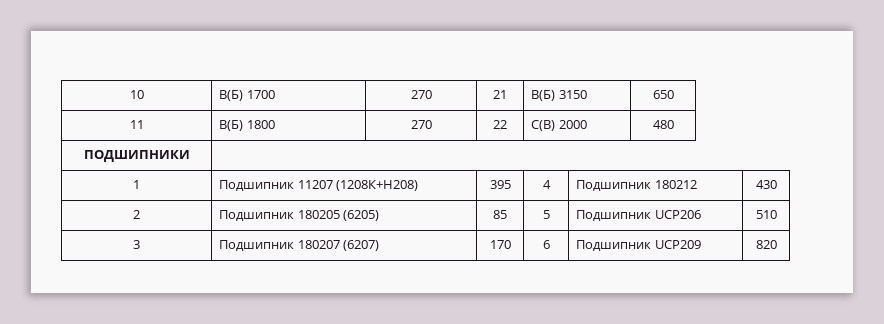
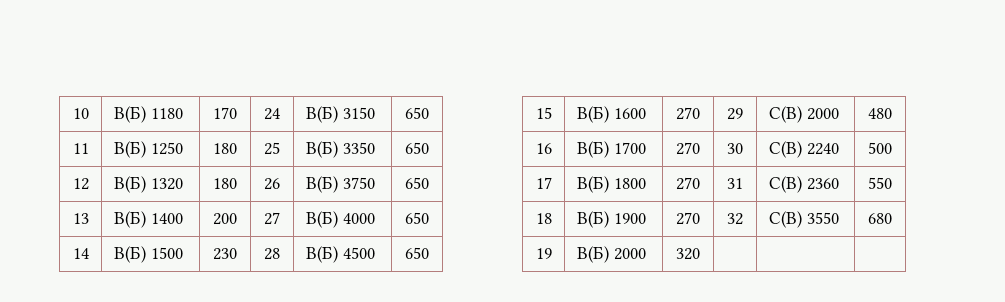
- 10 | В(Б) 1700 | 270 | 21 | В(Б) 3150 | 650
+ 10 | В(Б) 1180 | 170 | 24 | В(Б) 3150 | 650
- 11 | В(Б) 1800 | 270 | 22 | C(В) 2000 | 480
+ 11 | В(Б) 1250 | 180 | 25 | В(Б) 3350 | 650
+ 12 | В(Б) 1320 | 180 | 26 | В(Б) 3750 | 650
+ 13 | В(Б) 1400 | 200 | 27 | В(Б) 4000 | 650
+ 14 | В(Б) 1500 | 230 | 28 | В(Б) 4500 | 650
+ 15 | В(Б) 1600 | 270 | 29 | C(В) 2000 | 480
- ПОДШИПНИКИ
- 1 | Подшипник 11207 (1208К+Н208) | 395 | 4 | Подшипник 180212 | 430
- 2 | Подшипник 180205 (6205) | 85 | 5 | Подшипник UCP206 | 510
- 3 | Подшипник 180207 (6207) | 170 | 6 | Подшипник UCP209 | 820
+ 16 | В(Б) 1700 | 270 | 30 | C(В) 2240 | 500
+ 17 | В(Б) 1800 | 270 | 31 | C(В) 2360 | 550
+ 18 | В(Б) 1900 | 270 | 32 | C(В) 3550 | 680
+ 19 | В(Б) 2000 | 320 | | |

